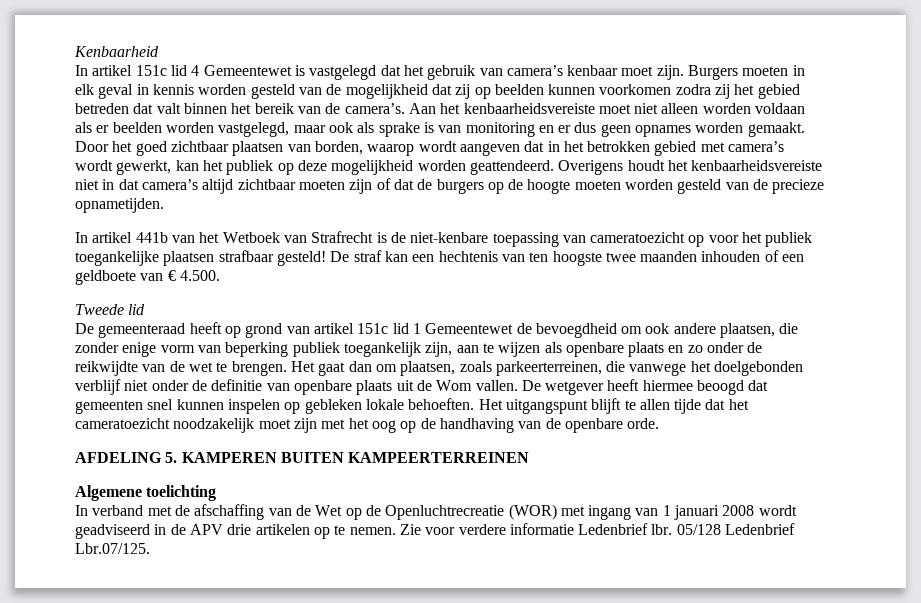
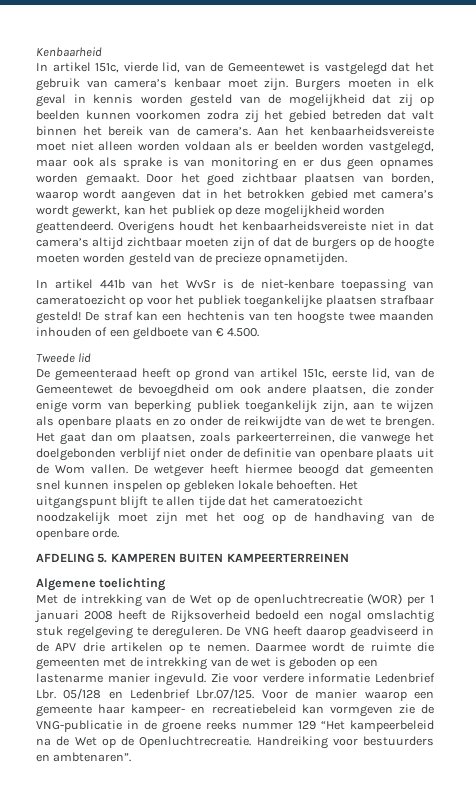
- In artikel 151c lid 4 Gemeentewet is vastgelegd dat het gebruik van camera’s kenbaar moet zijn.
+ In artikel 151c, vierde lid, van de Gemeentewet is vastgelegd dat het gebruik van camera’s kenbaar moet zijn.
- In artikel 441b van het Wetboek van Strafrecht is de niet-kenbare toepassing van cameratoezicht op voor het publiek toegankelijke plaatsen strafbaar gesteld!
+ In artikel 441b van het WvSr is de niet-kenbare toepassing van cameratoezicht op voor het publiek toegankelijke plaatsen strafbaar gesteld!
- De gemeenteraad heeft op grond van artikel 151c lid 1 Gemeentewet de bevoegdheid om ook andere plaatsen, die zonder enige vorm van beperking publiek toegankelijk zijn, aan te wijzen als openbare plaats en zo onder de reikwijdte van de wet te brengen.
+ De gemeenteraad heeft op grond van artikel 151c, eerste lid, van de Gemeentewet de bevoegdheid om ook andere plaatsen, die zonder enige vorm van beperking publiek toegankelijk zijn, aan te wijzen als openbare plaats en zo onder de reikwijdte van de wet te brengen.
- In verband met de afschaffing van de Wet op de Openluchtrecreatie (WOR) met ingang van 1 januari 2008 wordt geadviseerd in de APV drie artikelen op te nemen.
+ Met de intrekking van de Wet op de openluchtrecreatie (WOR) per 1 januari 2008 heeft de Rijksoverheid bedoeld een nogal omslachtig stuk regelgeving te dereguleren. De VNG heeft daarop geadviseerd in de APV drie artikelen op te nemen.
+ Daarmee wordt de ruimte die gemeenten met de intrekking van de wet is geboden op een lastenarme manier ingevuld.
- Zie voor verdere informatie Ledenbrief lbr. 05/128 Ledenbrief Lbr.07/125.
+ Zie voor verdere informatie Ledenbrief Lbr. 05/128 en Ledenbrief Lbr.07/125. Voor de manier waarop een gemeente haar kampeer- en recreatiebeleid kan vormgeven zie de VNG-publicatie in de groene reeks nummer 129 “Het kampeerbeleid na de Wet op de Openluchtrecreatie. Handreiking voor bestuurders en ambtenaren”.

